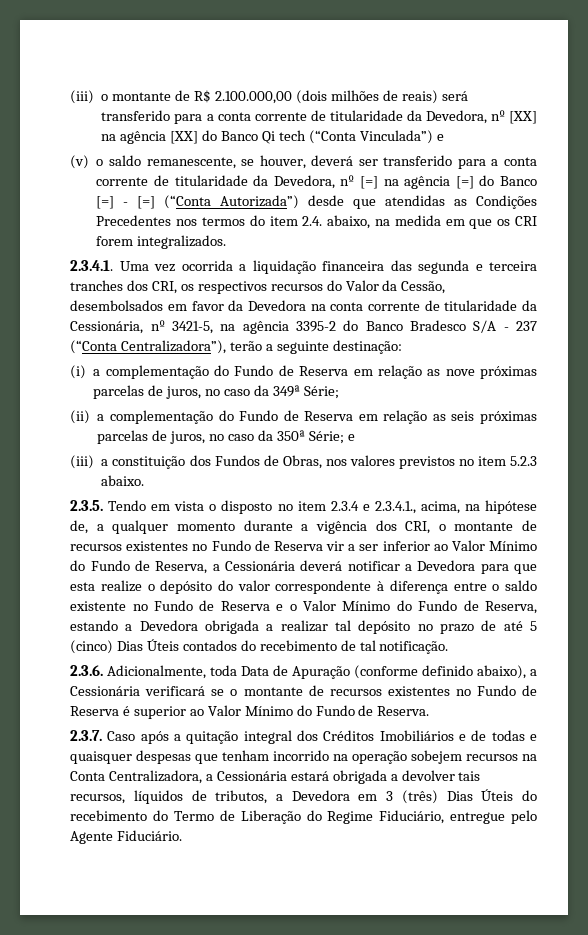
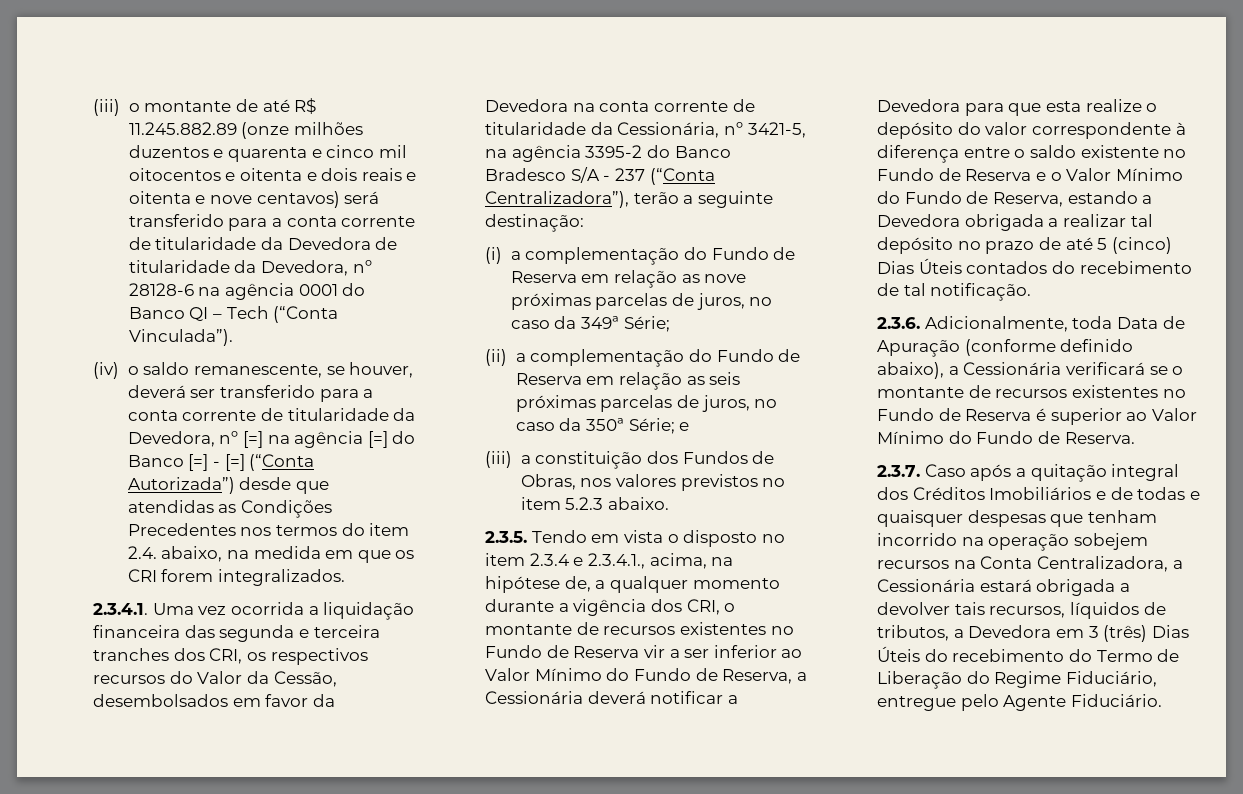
- (iii) o montante de R$ 2.100.000,00 (dois milhões de reais) será transferido para a conta corrente de titularidade da Devedora, nº [XX] na agência [XX] do Banco Qi tech (“Conta Vinculada”) e
- (v) o saldo remanescente, se houver, deverá ser transferido para a conta corrente de titularidade da Devedora, nº [=] na agência [=] do Banco [=] - [=] (“Conta Autorizada”) desde que atendidas as Condições Precedentes nos termos do item 2.4. abaixo, na medida em que os CRI forem integralizados.
+ (iii) o montante de até R$ 11.245.882.89 (onze milhões duzentos e quarenta e cinco mil oitocentos e oitenta e dois reais e oitenta e nove centavos) será transferido para a conta corrente de titularidade da Devedora de titularidade da Devedora, nº 28128-6 na agência 0001 do Banco QI – Tech (“Conta Vinculada”).
+ (iv) o saldo remanescente, se houver, deverá ser transferido para a conta corrente de titularidade da Devedora, nº [=] na agência [=] do Banco [=] - [=] (“Conta Autorizada”) desde que atendidas as Condições Precedentes nos termos do item 2.4. abaixo, na medida em que os CRI forem integralizados.

